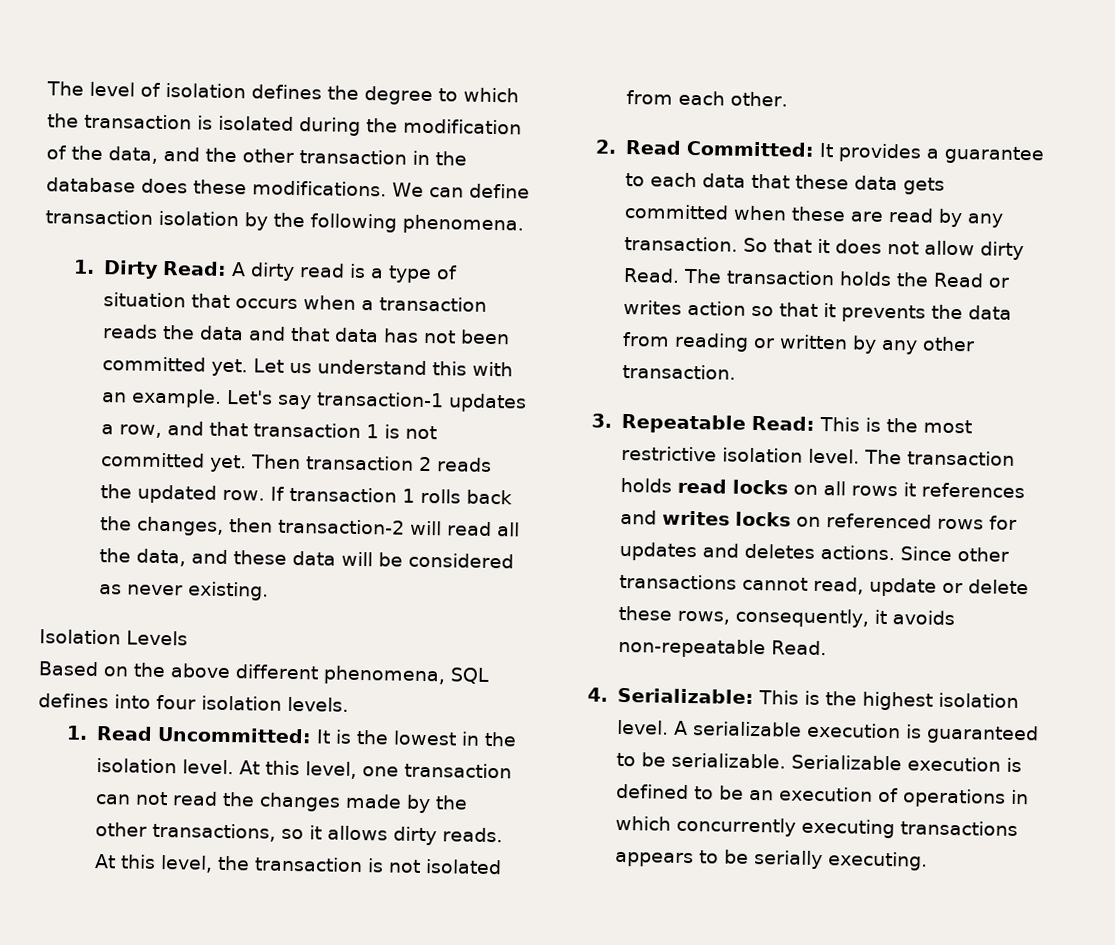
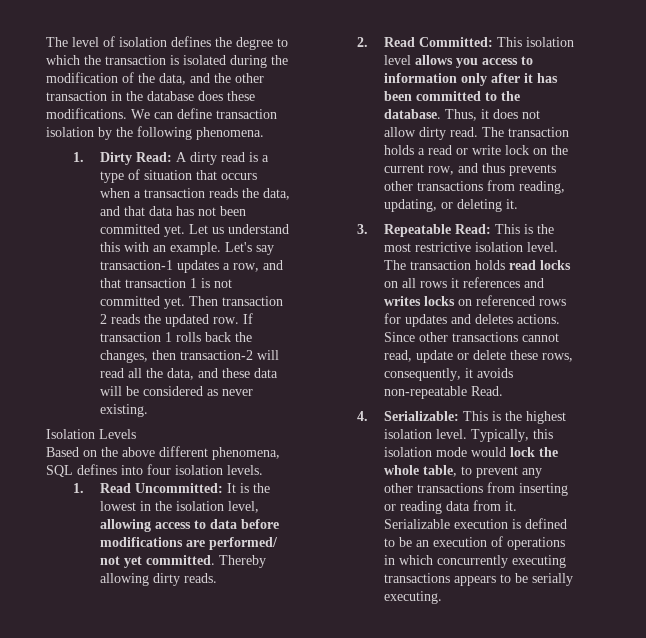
- 1. Dirty Read: A dirty read is a type of situation that occurs when a transaction reads the data and that data has not been committed yet.
+ 1. Dirty Read: A dirty read is a type of situation that occurs when a transaction reads the data, and that data has not been committed yet.
- 1. Read Uncommitted: It is the lowest in the isolation level. At this level, one transaction can not read the changes made by the other transactions, so it allows dirty reads. At this level, the transaction is not isolated from each other.
- 2. Read Committed: It provides a guarantee to each data that these data gets committed when these are read by any transaction. So that it does not allow dirty Read. The transaction holds the Read or writes action so that it prevents the data from reading or written by any other transaction.
+ 1. Read Uncommitted: It is the lowest in the isolation level, allowing access to data before modifications are performed/ not yet committed. Thereby allowing dirty reads.
+ 2. Read Committed: This isolation level allows you access to information only after it has been committed to the database. Thus, it does not allow dirty read. The transaction holds a read or write lock on the current row, and thus prevents other transactions from reading, updating, or deleting it.
- A serializable execution is guaranteed to be serializable.
+ Typically, this isolation mode would lock the whole table, to prevent any other transactions from inserting or reading data from it.

